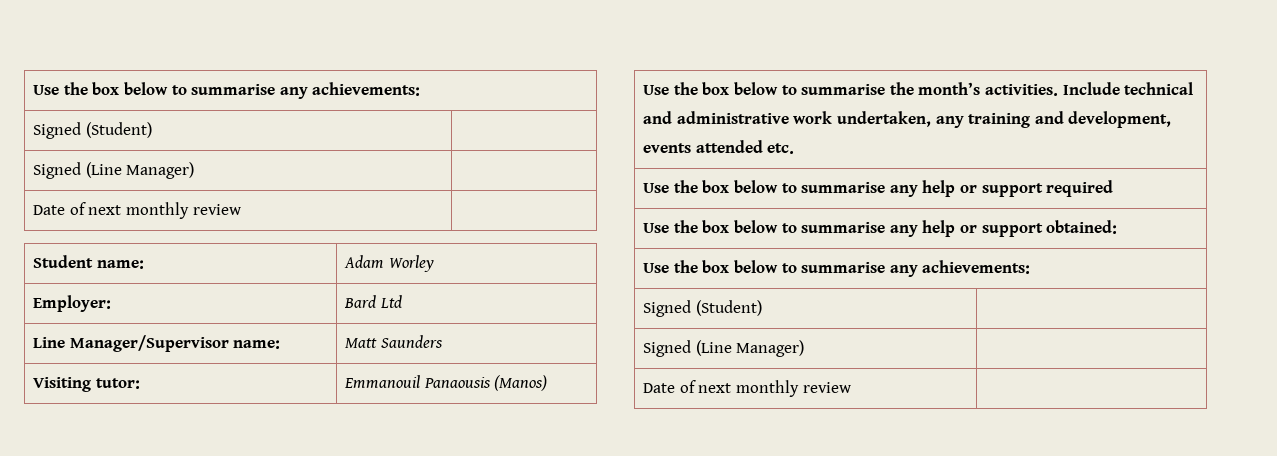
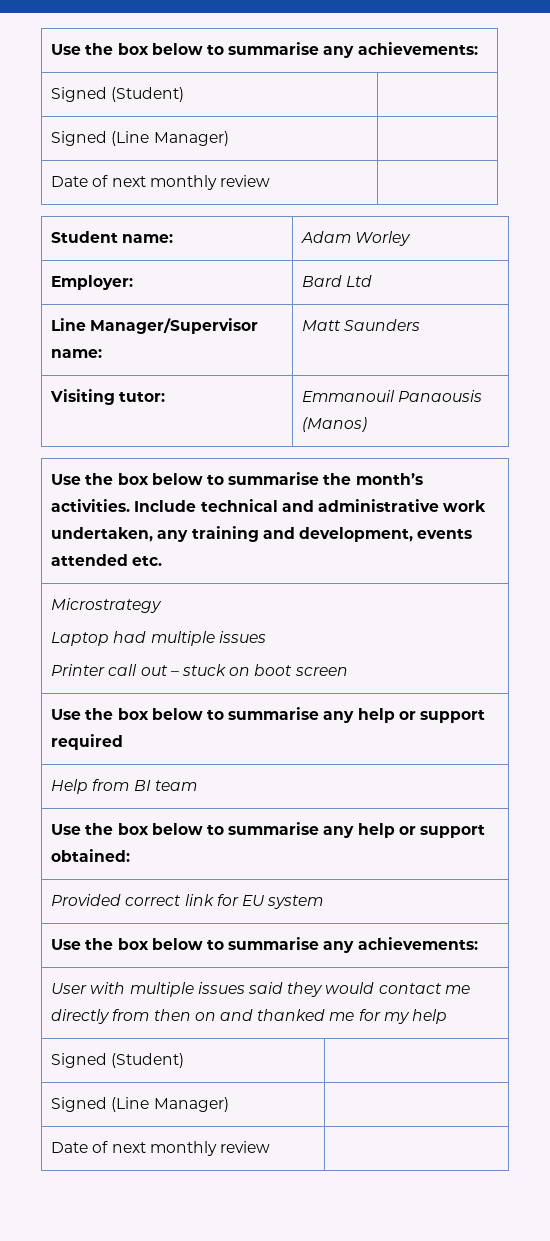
+ Microstrategy
+ Laptop had multiple issues
+ Printer call out – stuck on boot screen
+ Help from BI team
  Use the box below to summarise any help or support obtained:
+ Provided correct link for EU system
  Use the box below to summarise any achievements:
+ User with multiple issues said they would contact me directly from then on and thanked me for my help

